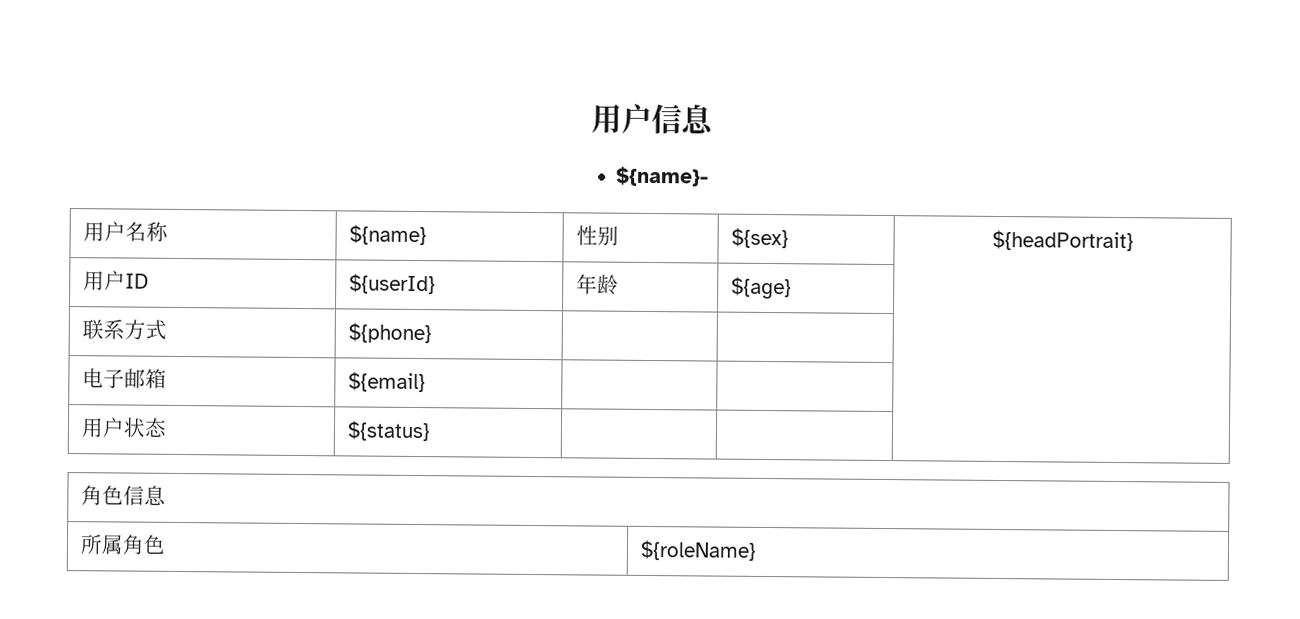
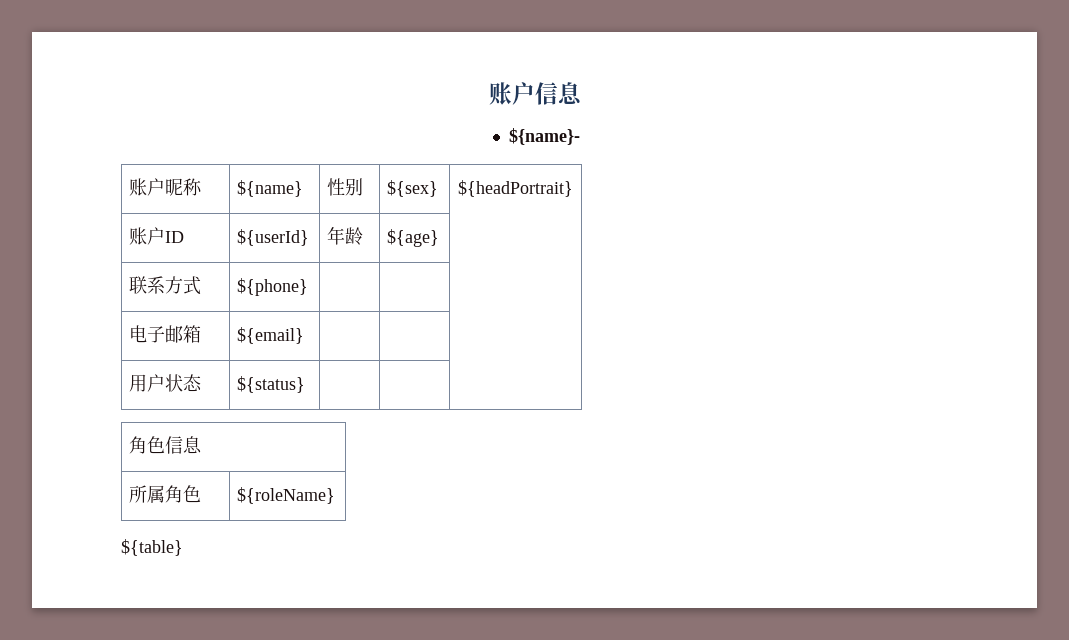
- 用户信息
+ 账户信息
- 用户名称 | ${name} | 性别 | ${sex} | ${headPortrait}
+ 账户昵称 | ${name} | 性别 | ${sex} | ${headPortrait}
- 用户ID | ${userId} | 年龄 | ${age} |
+ 账户ID | ${userId} | 年龄 | ${age} |
+ ${table}

